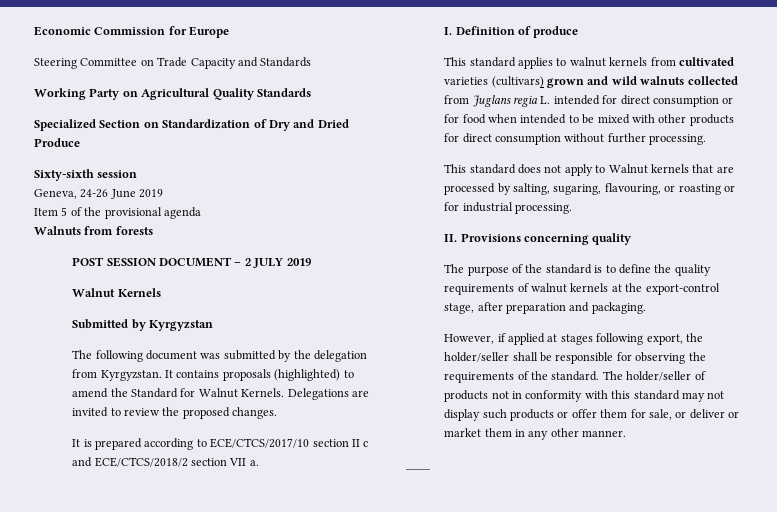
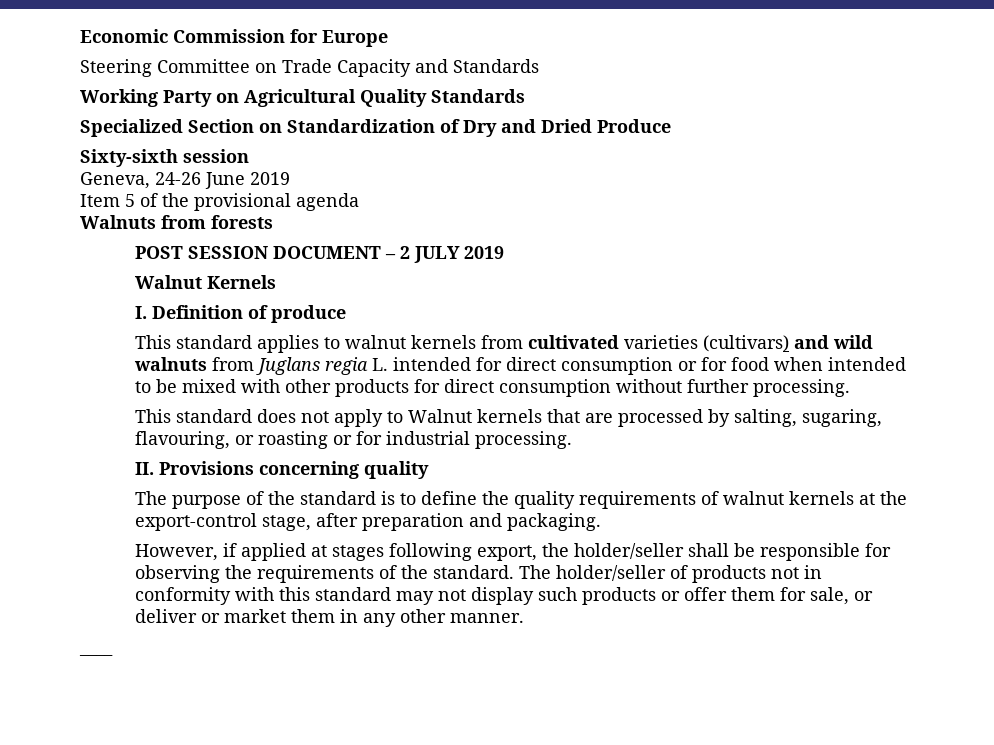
- Submitted by Kyrgyzstan
- The following document was submitted by the delegation from Kyrgyzstan. It contains proposals (highlighted) to amend the Standard for Walnut Kernels. Delegations are invited to review the proposed changes.
- It is prepared according to ECE/CTCS/2017/10 section II c and ECE/CTCS/2018/2 section VII a.
- This standard applies to walnut kernels from cultivated varieties (cultivars) grown and wild walnuts collected from Juglans regia L. intended for direct consumption or for food when intended to be mixed with other products for direct consumption without further processing.
+ This standard applies to walnut kernels from cultivated varieties (cultivars) and wild walnuts from Juglans regia L. intended for direct consumption or for food when intended to be mixed with other products for direct consumption without further processing.

